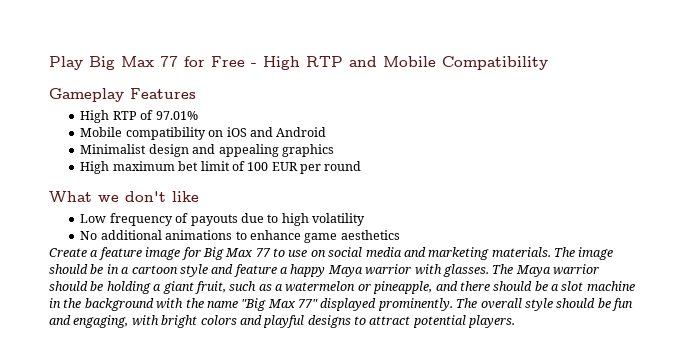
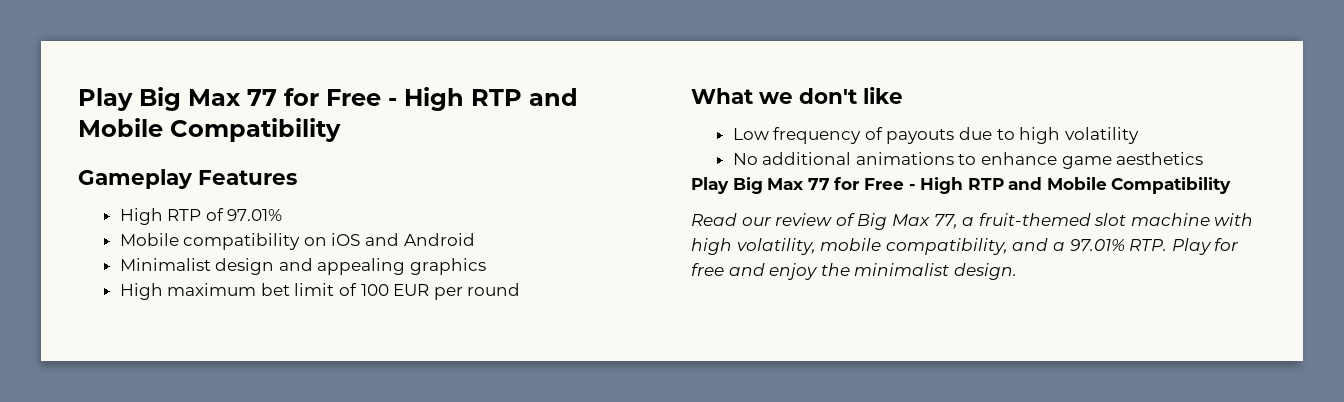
  No additional animations to enhance game aesthetics
- Create a feature image for Big Max 77 to use on social media and marketing materials. The image should be in a cartoon style and feature a happy Maya warrior with glasses. The Maya warrior should be holding a giant fruit, such as a watermelon or pineapple, and there should be a slot machine in the background with the name "Big Max 77" displayed prominently. The overall style should be fun and engaging, with bright colors and playful designs to attract potential players.
+ Play Big Max 77 for Free - High RTP and Mobile Compatibility
+ Read our review of Big Max 77, a fruit-themed slot machine with high volatility, mobile compatibility, and a 97.01% RTP. Play for free and enjoy the minimalist design.

